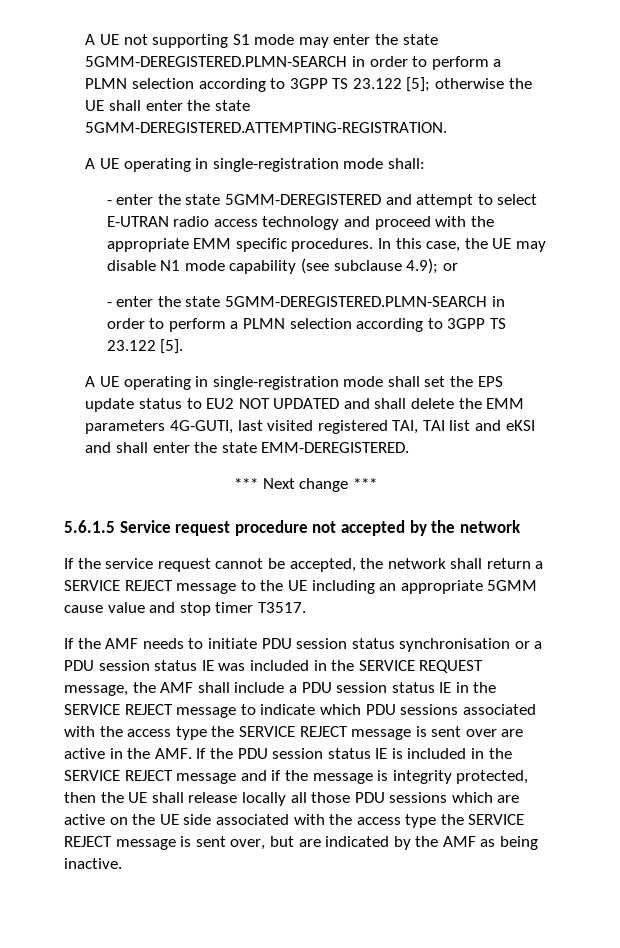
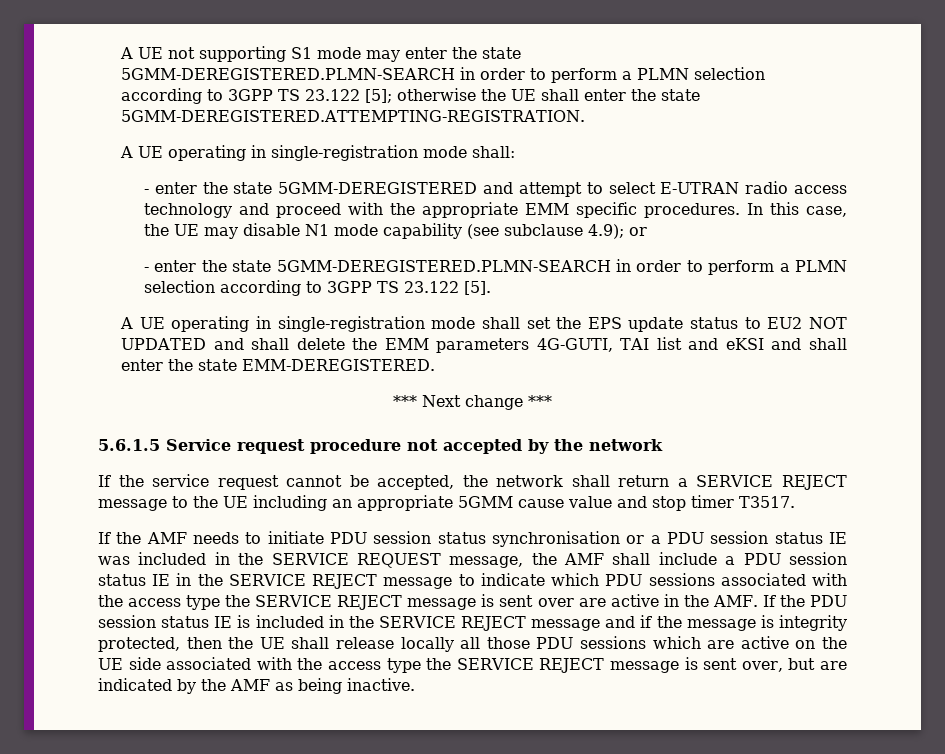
- A UE operating in single-registration mode shall set the EPS update status to EU2 NOT UPDATED and shall delete the EMM parameters 4G-GUTI, last visited registered TAI, TAI list and eKSI and shall enter the state EMM-DEREGISTERED.
+ A UE operating in single-registration mode shall set the EPS update status to EU2 NOT UPDATED and shall delete the EMM parameters 4G-GUTI, TAI list and eKSI and shall enter the state EMM-DEREGISTERED.

